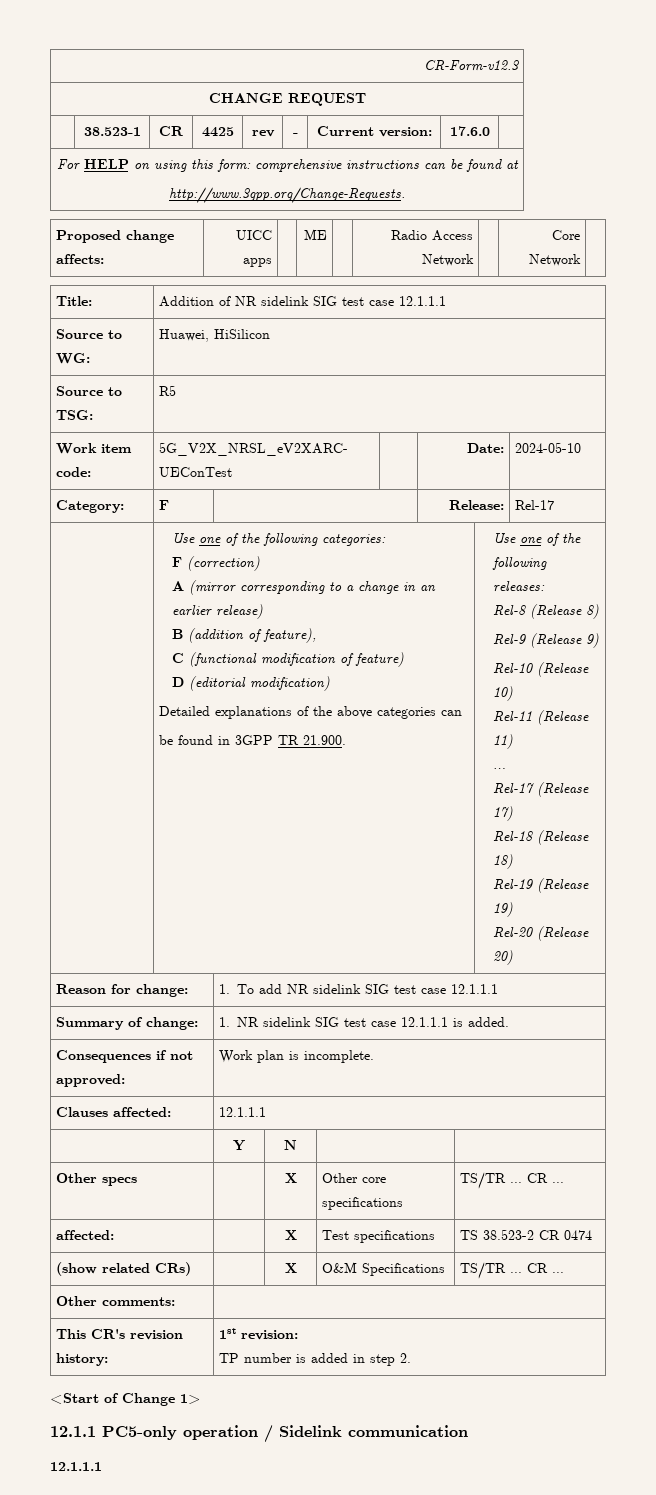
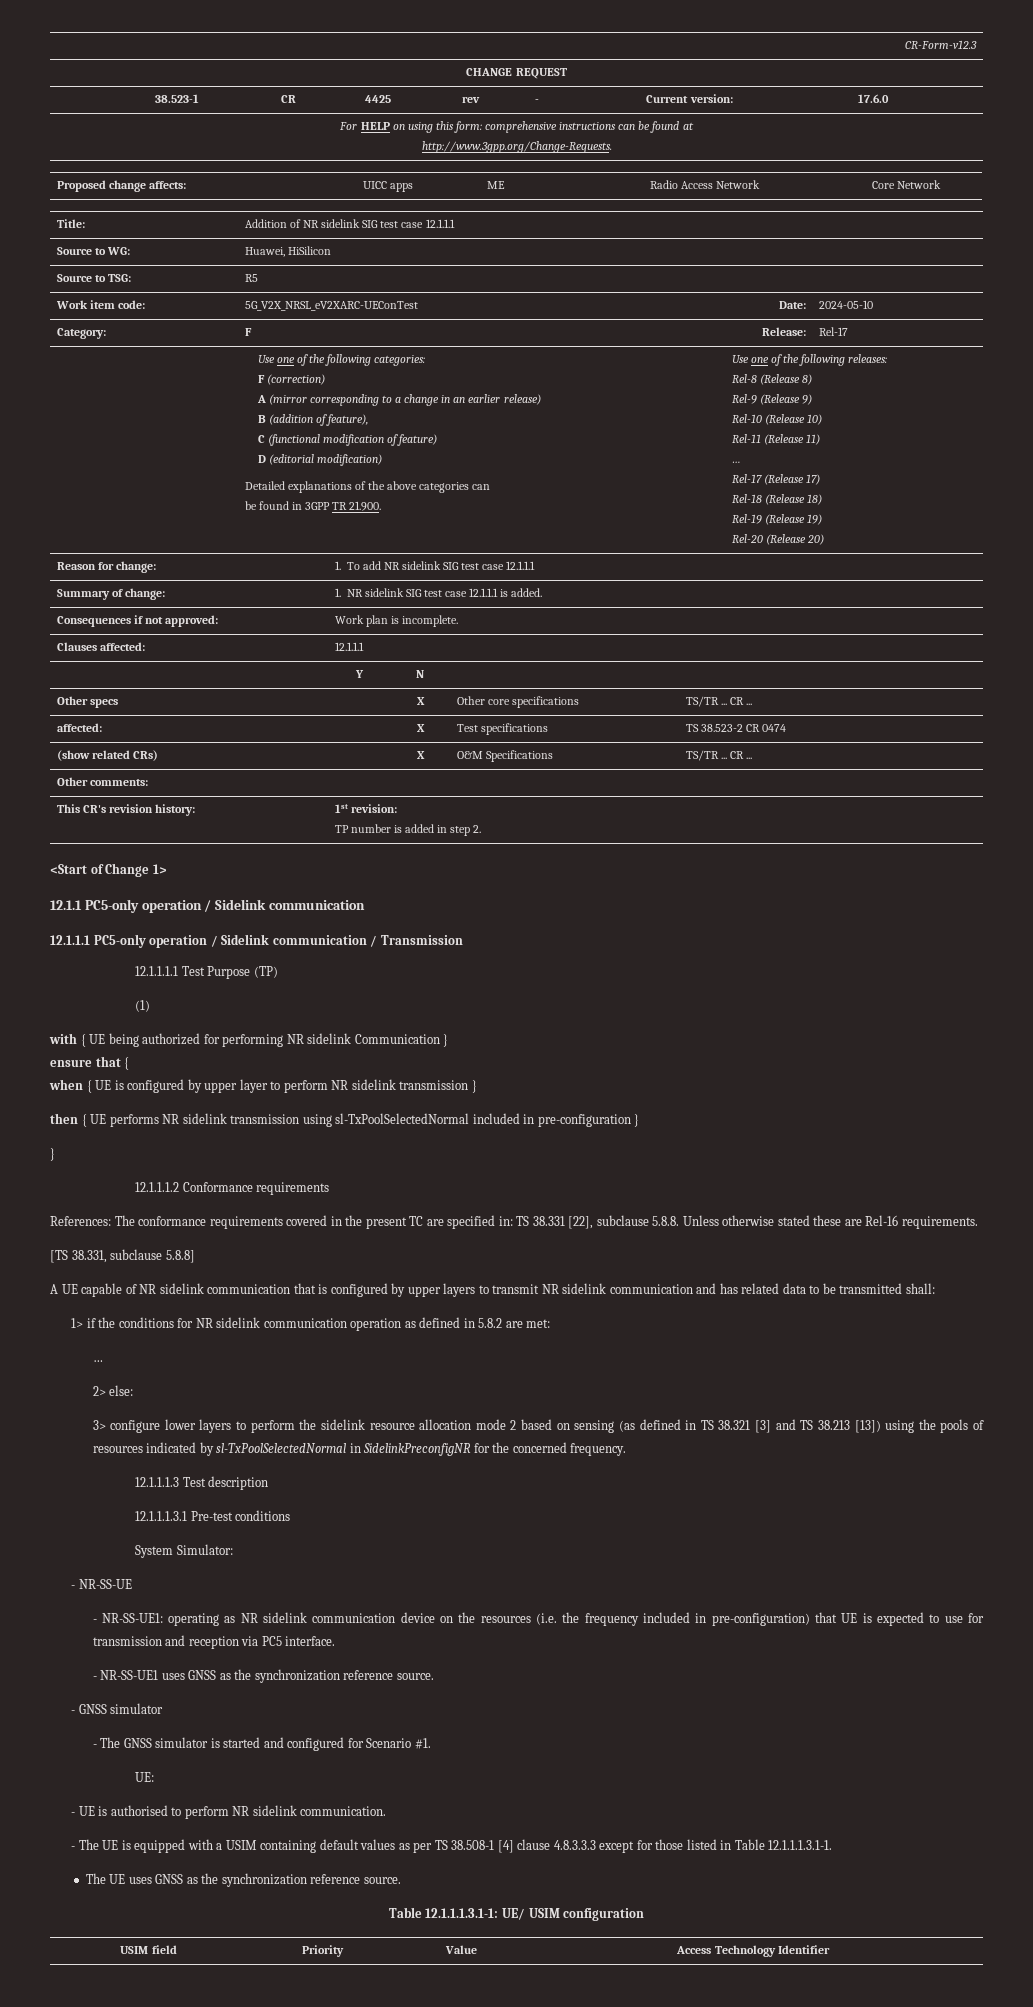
  12.1.1 PC5-only operation / Sidelink communication
- 12.1.1.1
+ 12.1.1.1 PC5-only operation / Sidelink communication / Transmission
+ 12.1.1.1.1 Test Purpose (TP)
+ (1)
+ with { UE being authorized for performing NR sidelink Communication }
+ ensure that {
+ when { UE is configured by upper layer to perform NR sidelink transmission }
+ then { UE performs NR sidelink transmission using sl-TxPoolSelectedNormal included in pre-configuration }
+ }
+ 12.1.1.1.2 Conformance requirements
+ References: The conformance requirements covered in the present TC are specified in: TS 38.331 [22], subclause 5.8.8. Unless otherwise stated these are Rel-16 requirements.
+ [TS 38.331, subclause 5.8.8]
+ A UE capable of NR sidelink communication that is configured by upper layers to transmit NR sidelink communication and has related data to be transmitted shall:
+ 1> if the conditions for NR sidelink communication operation as defined in 5.8.2 are met:
+ …
+ 2> else:
+ 3> configure lower layers to perform the sidelink resource allocation mode 2 based on sensing (as defined in TS 38.321 [3] and TS 38.213 [13]) using the pools of resources indicated by sl-TxPoolSelectedNormal in SidelinkPreconfigNR for the concerned frequency.
+ 12.1.1.1.3 Test description
+ 12.1.1.1.3.1 Pre-test conditions
+ System Simulator:
+ - NR-SS-UE
+ - NR-SS-UE1: operating as NR sidelink communication device on the resources (i.e. the frequency included in pre-configuration) that UE is expected to use for transmission and reception via PC5 interface.
+ - NR-SS-UE1 uses GNSS as the synchronization reference source.
+ - GNSS simulator
+ - The GNSS simulator is started and configured for Scenario #1.
+ UE:
+ - UE is authorised to perform NR sidelink communication.
+ - The UE is equipped with a USIM containing default values as per TS 38.508-1 [4] clause 4.8.3.3.3 except for those listed in Table 12.1.1.1.3.1-1.
+ The UE uses GNSS as the synchronization reference source.
+ Table 12.1.1.1.3.1-1: UE/ USIM configuration
+ USIM field | Priority | Value | Access Technology Identifier

